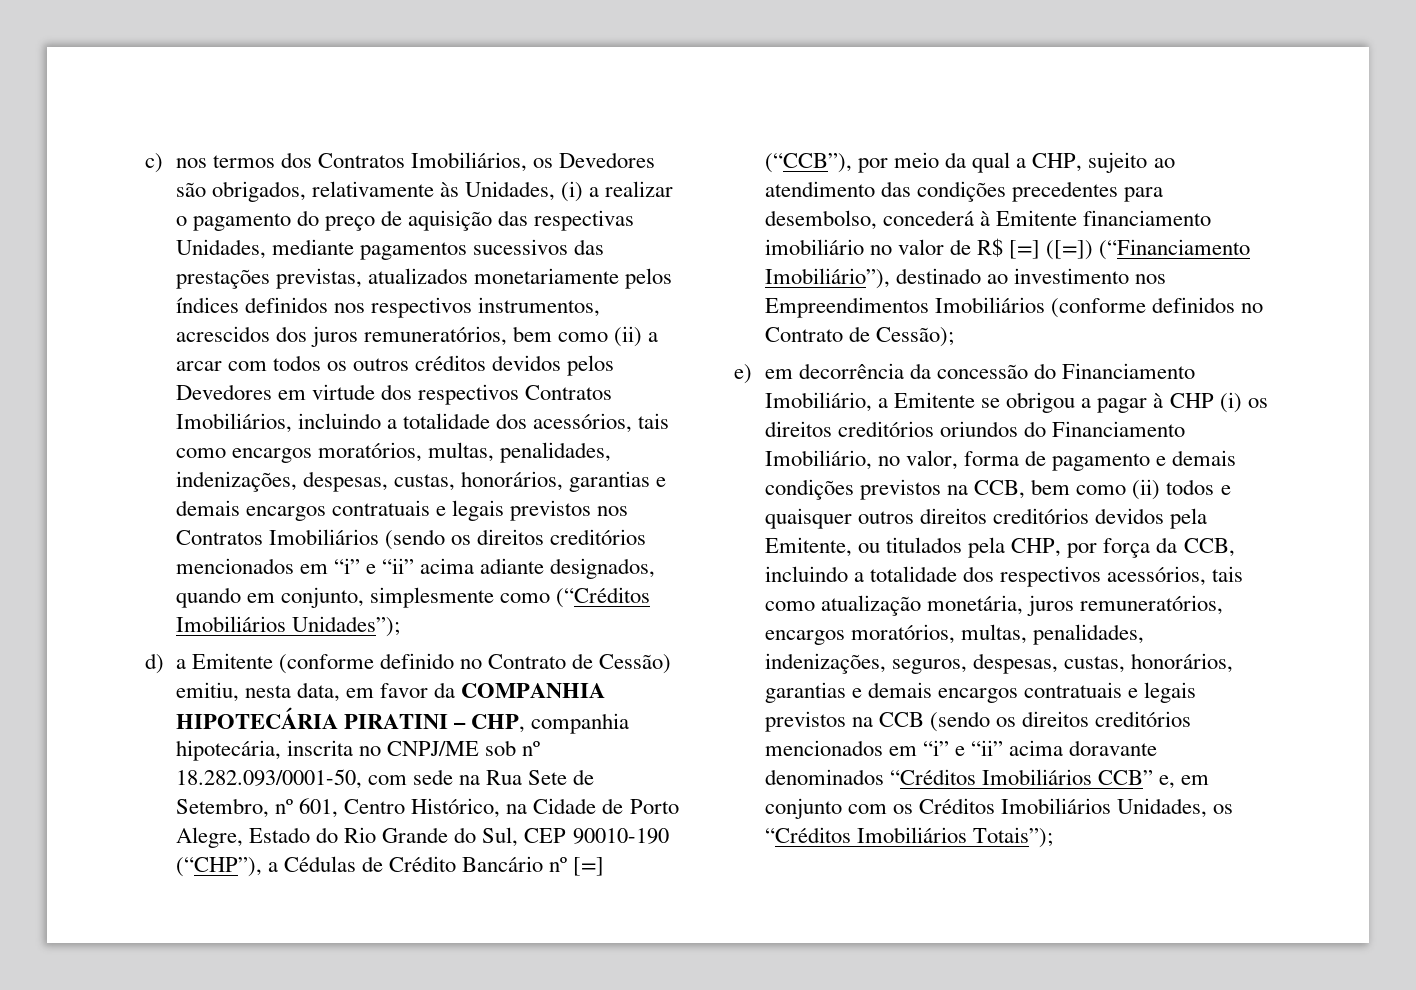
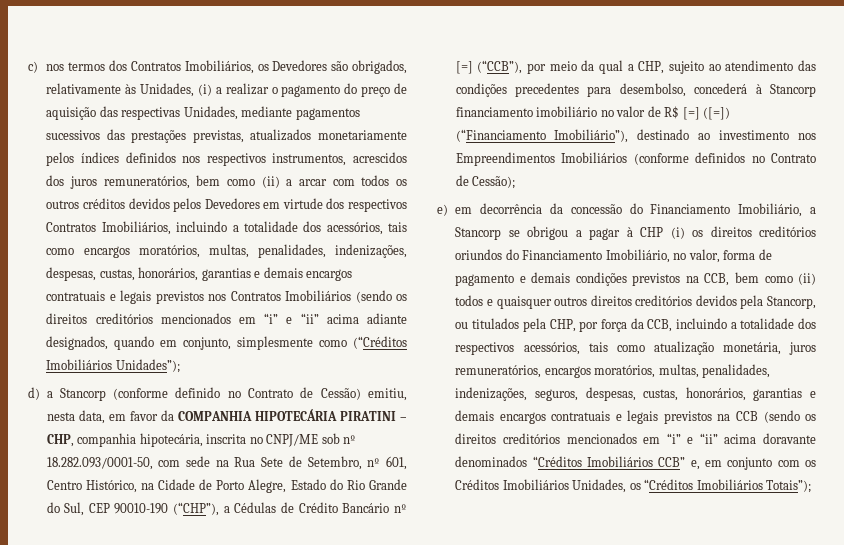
- d) a Emitente (conforme definido no Contrato de Cessão) emitiu, nesta data, em favor da COMPANHIA HIPOTECÁRIA PIRATINI – CHP, companhia hipotecária, inscrita no CNPJ/ME sob nº 18.282.093/0001-50, com sede na Rua Sete de Setembro, nº 601, Centro Histórico, na Cidade de Porto Alegre, Estado do Rio Grande do Sul, CEP 90010-190 (“CHP”), a Cédulas de Crédito Bancário nº [=] (“CCB”), por meio da qual a CHP, sujeito ao atendimento das condições precedentes para desembolso, concederá à Emitente financiamento imobiliário no valor de R$ [=] ([=]) (“Financiamento Imobiliário”), destinado ao investimento nos Empreendimentos Imobiliários (conforme definidos no Contrato de Cessão);
+ d) a Stancorp (conforme definido no Contrato de Cessão) emitiu, nesta data, em favor da COMPANHIA HIPOTECÁRIA PIRATINI – CHP, companhia hipotecária, inscrita no CNPJ/ME sob nº 18.282.093/0001-50, com sede na Rua Sete de Setembro, nº 601, Centro Histórico, na Cidade de Porto Alegre, Estado do Rio Grande do Sul, CEP 90010-190 (“CHP”), a Cédulas de Crédito Bancário nº [=] (“CCB”), por meio da qual a CHP, sujeito ao atendimento das condições precedentes para desembolso, concederá à Stancorp financiamento imobiliário no valor de R$ [=] ([=]) (“Financiamento Imobiliário”), destinado ao investimento nos Empreendimentos Imobiliários (conforme definidos no Contrato de Cessão);
- e) em decorrência da concessão do Financiamento Imobiliário, a Emitente se obrigou a pagar à CHP (i) os direitos creditórios oriundos do Financiamento Imobiliário, no valor, forma de pagamento e demais condições previstos na CCB, bem como (ii) todos e quaisquer outros direitos creditórios devidos pela Emitente, ou titulados pela CHP, por força da CCB, incluindo a totalidade dos respectivos acessórios, tais como atualização monetária, juros remuneratórios, encargos moratórios, multas, penalidades, indenizações, seguros, despesas, custas, honorários, garantias e demais encargos contratuais e legais previstos na CCB (sendo os direitos creditórios mencionados em “i” e “ii” acima doravante denominados “Créditos Imobiliários CCB” e, em conjunto com os Créditos Imobiliários Unidades, os “Créditos Imobiliários Totais”);
+ e) em decorrência da concessão do Financiamento Imobiliário, a Stancorp se obrigou a pagar à CHP (i) os direitos creditórios oriundos do Financiamento Imobiliário, no valor, forma de pagamento e demais condições previstos na CCB, bem como (ii) todos e quaisquer outros direitos creditórios devidos pela Stancorp, ou titulados pela CHP, por força da CCB, incluindo a totalidade dos respectivos acessórios, tais como atualização monetária, juros remuneratórios, encargos moratórios, multas, penalidades, indenizações, seguros, despesas, custas, honorários, garantias e demais encargos contratuais e legais previstos na CCB (sendo os direitos creditórios mencionados em “i” e “ii” acima doravante denominados “Créditos Imobiliários CCB” e, em conjunto com os Créditos Imobiliários Unidades, os “Créditos Imobiliários Totais”);

